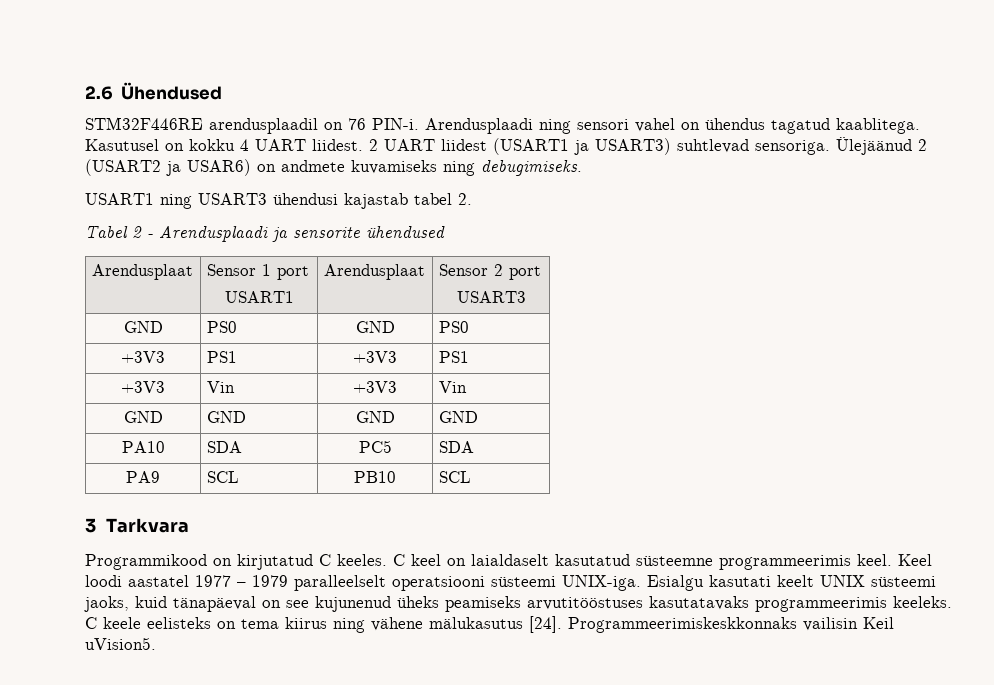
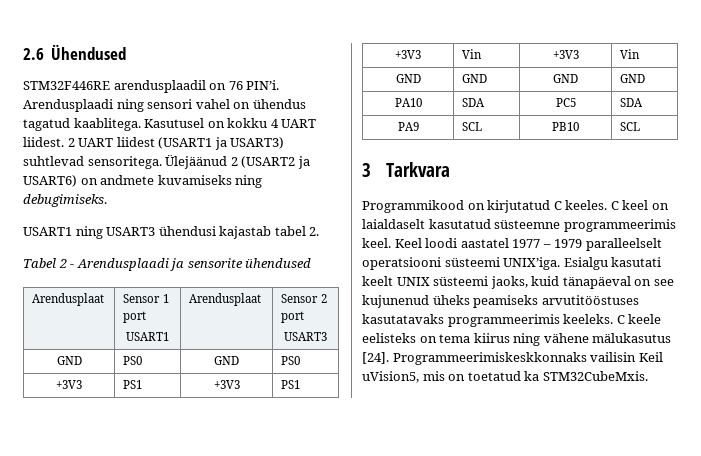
- STM32F446RE arendusplaadil on 76 PIN-i.
+ STM32F446RE arendusplaadil on 76 PIN’i.
- 2 UART liidest (USART1 ja USART3) suhtlevad sensoriga.
+ 2 UART liidest (USART1 ja USART3) suhtlevad sensoritega.
- Ülejäänud 2 (USART2 ja USAR6) on andmete kuvamiseks ning debugimiseks.
+ Ülejäänud 2 (USART2 ja USART6) on andmete kuvamiseks ning debugimiseks.
- Keel loodi aastatel 1977 – 1979 paralleelselt operatsiooni süsteemi UNIX-iga.
+ Keel loodi aastatel 1977 – 1979 paralleelselt operatsiooni süsteemi UNIX’iga.
- Programmeerimiskeskkonnaks vailisin Keil uVision5.
+ Programmeerimiskeskkonnaks vailisin Keil uVision5, mis on toetatud ka STM32CubeMxis.

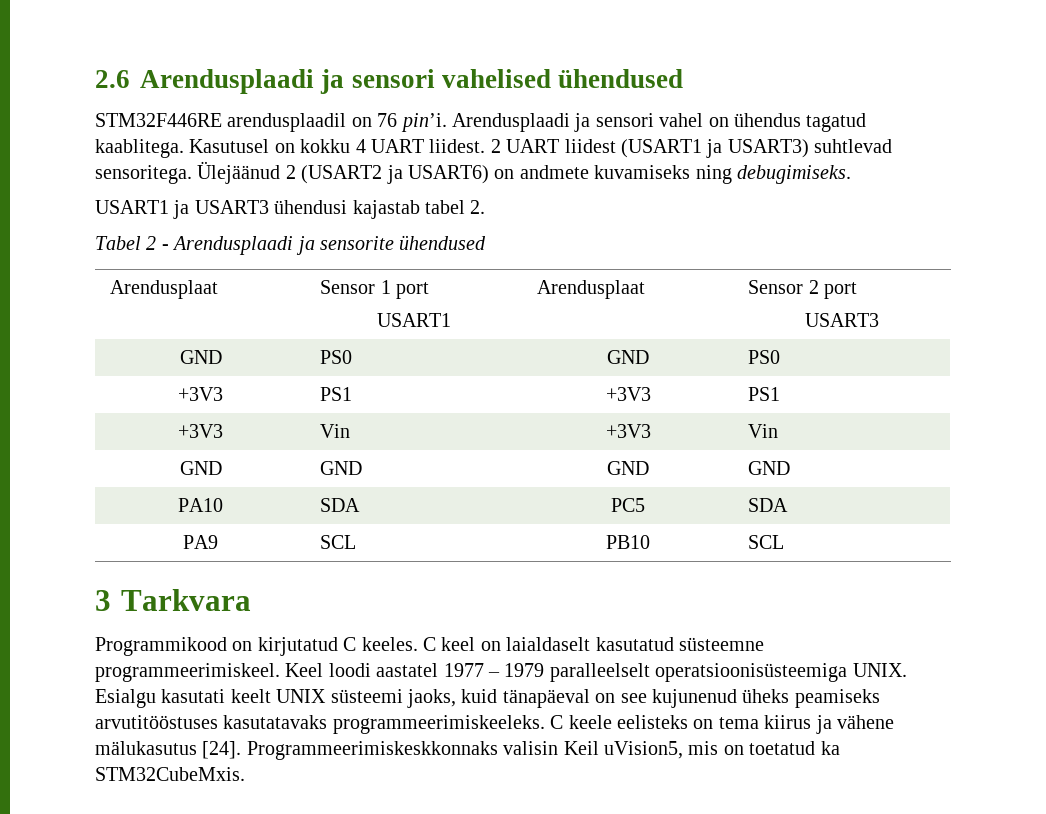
- 2.6 Ühendused
+ 2.6 Arendusplaadi ja sensori vahelised ühendused
- STM32F446RE arendusplaadil on 76 PIN’i. Arendusplaadi ning sensori vahel on ühendus tagatud kaablitega.
+ STM32F446RE arendusplaadil on 76 pin’i. Arendusplaadi ja sensori vahel on ühendus tagatud kaablitega.
- USART1 ning USART3 ühendusi kajastab tabel 2.
+ USART1 ja USART3 ühendusi kajastab tabel 2.
- C keel on laialdaselt kasutatud süsteemne programmeerimis keel.
+ C keel on laialdaselt kasutatud süsteemne programmeerimiskeel.
- Keel loodi aastatel 1977 – 1979 paralleelselt operatsiooni süsteemi UNIX’iga.
+ Keel loodi aastatel 1977 – 1979 paralleelselt operatsioonisüsteemiga UNIX.
- Esialgu kasutati keelt UNIX süsteemi jaoks, kuid tänapäeval on see kujunenud üheks peamiseks arvutitööstuses kasutatavaks programmeerimis keeleks.
+ Esialgu kasutati keelt UNIX süsteemi jaoks, kuid tänapäeval on see kujunenud üheks peamiseks arvutitööstuses kasutatavaks programmeerimiskeeleks.
- C keele eelisteks on tema kiirus ning vähene mälukasutus [24].
+ C keele eelisteks on tema kiirus ja vähene mälukasutus [24].
- Programmeerimiskeskkonnaks vailisin Keil uVision5, mis on toetatud ka STM32CubeMxis.
+ Programmeerimiskeskkonnaks valisin Keil uVision5, mis on toetatud ka STM32CubeMxis.

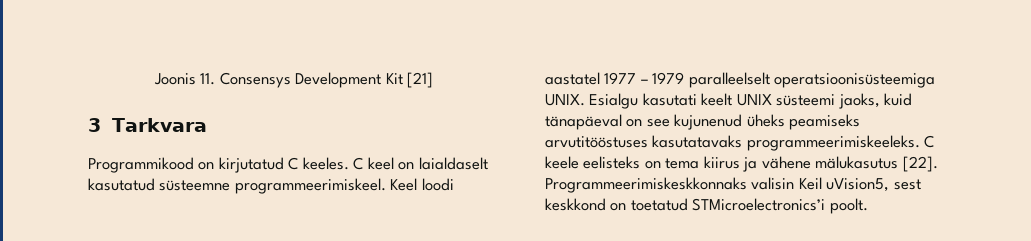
- 2.6 Arendusplaadi ja sensori vahelised ühendused
- STM32F446RE arendusplaadil on 76 pin’i. Arendusplaadi ja sensori vahel on ühendus tagatud kaablitega. Kasutusel on kokku 4 UART liidest. 2 UART liidest (USART1 ja USART3) suhtlevad sensoritega. Ülejäänud 2 (USART2 ja USART6) on andmete kuvamiseks ning debugimiseks.
- USART1 ja USART3 ühendusi kajastab tabel 2.
- Tabel 2 - Arendusplaadi ja sensorite ühendused
- Arendusplaat | Sensor 1 port
- USART1 | Arendusplaat | Sensor 2 port
- USART3
- GND | PS0 | GND | PS0
- +3V3 | PS1 | +3V3 | PS1
- +3V3 | Vin | +3V3 | Vin
- GND | GND | GND | GND
- PA10 | SDA | PC5 | SDA
- PA9 | SCL | PB10 | SCL
+ Joonis 11. Consensys Development Kit [21]
- C keele eelisteks on tema kiirus ja vähene mälukasutus [24].
+ C keele eelisteks on tema kiirus ja vähene mälukasutus [22].
- Programmeerimiskeskkonnaks valisin Keil uVision5, mis on toetatud ka STM32CubeMxis.
+ Programmeerimiskeskkonnaks valisin Keil uVision5, sest keskkond on toetatud STMicroelectronics’i poolt.

